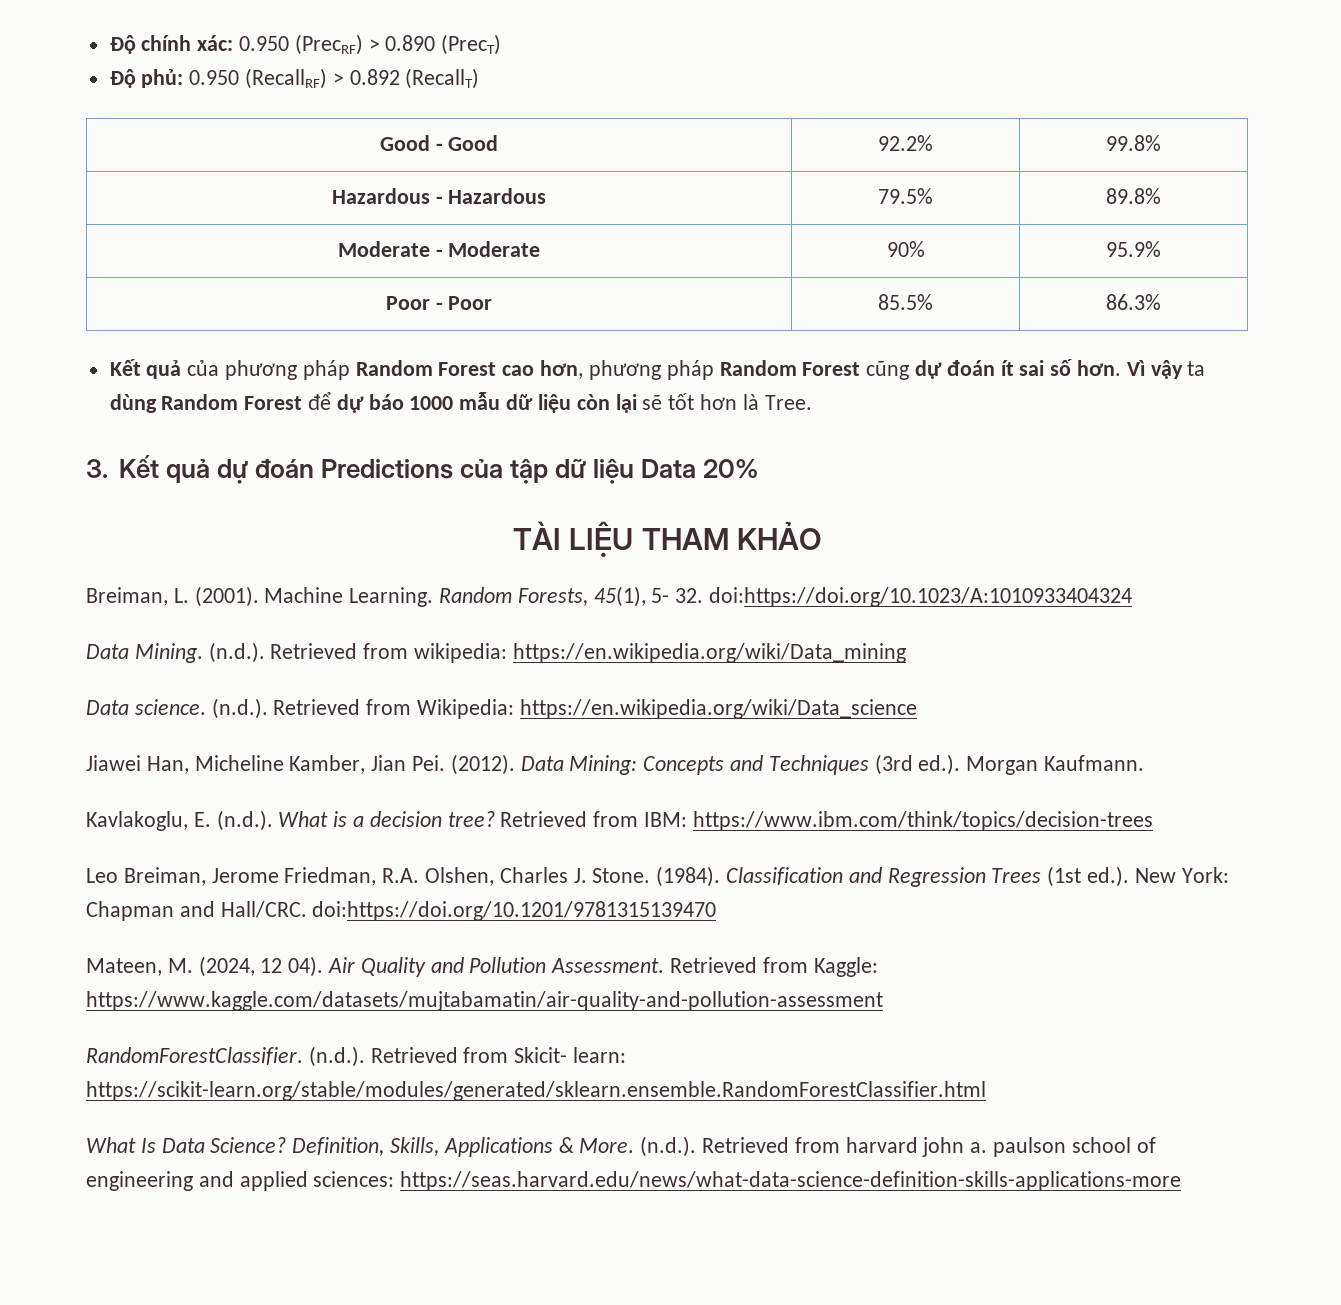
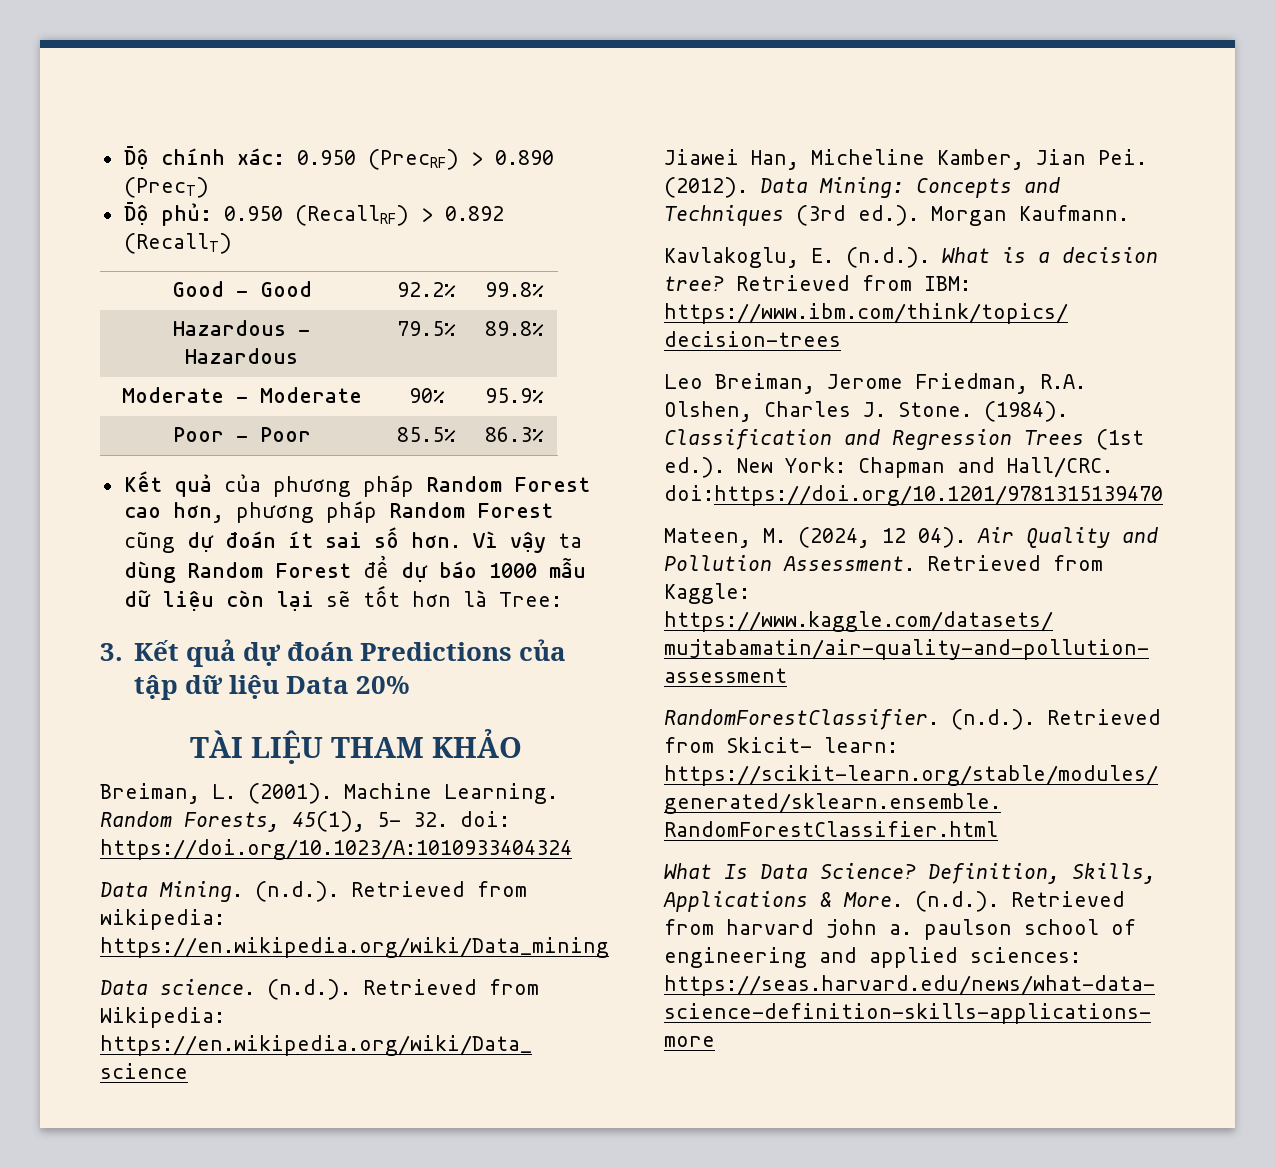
- Vì vậy ta dùng Random Forest để dự báo 1000 mẫu dữ liệu còn lại sẽ tốt hơn là Tree.
+ Vì vậy ta dùng Random Forest để dự báo 1000 mẫu dữ liệu còn lại sẽ tốt hơn là Tree:
- Random Forests, 45(1), 5- 32. doi:https://doi.org/10.1023/A:1010933404324
+ Random Forests, 45(1), 5- 32. doi: https://doi.org/10.1023/A:1010933404324

